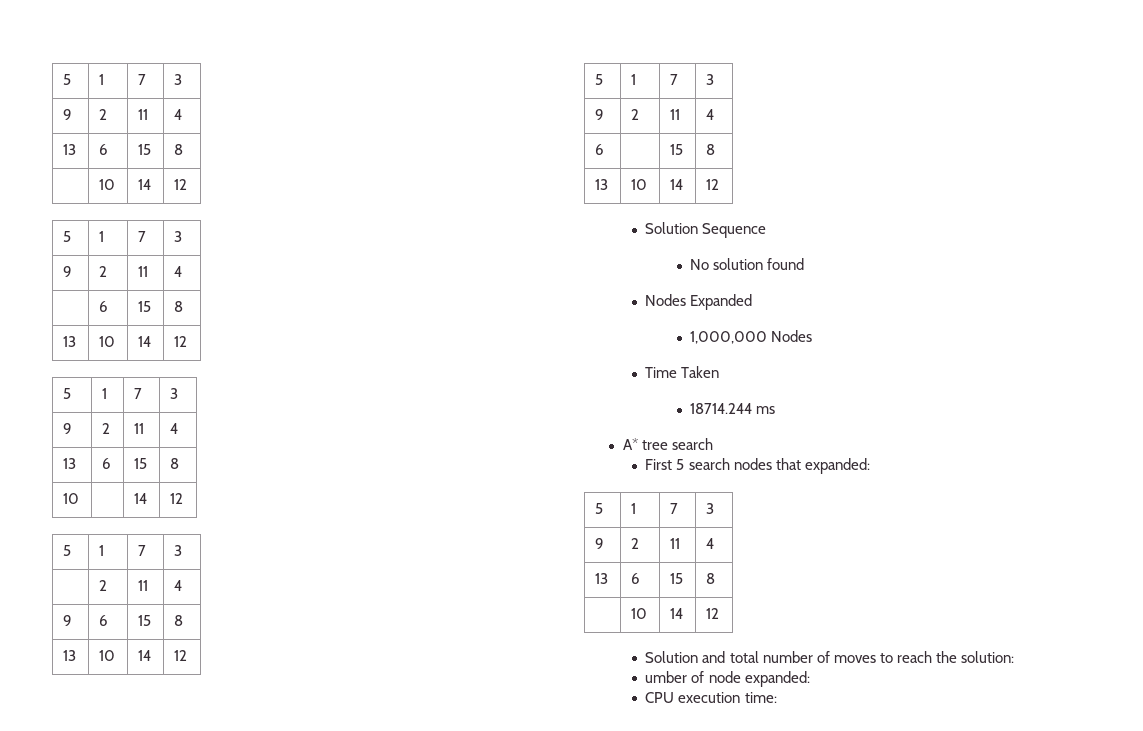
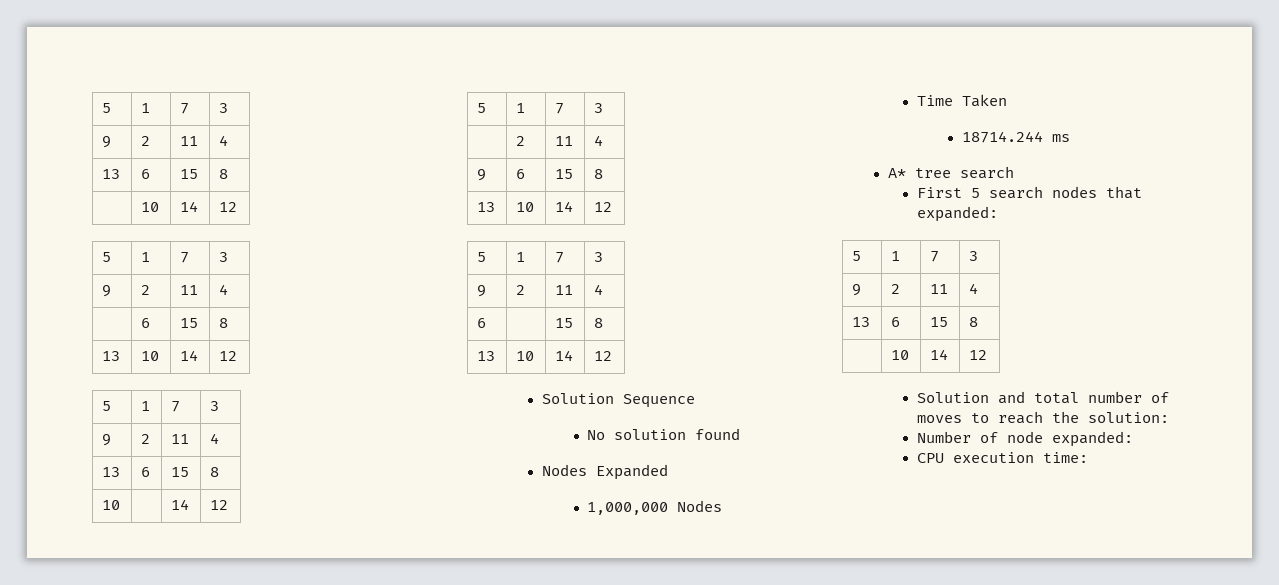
- umber of node expanded:
+ Number of node expanded:

